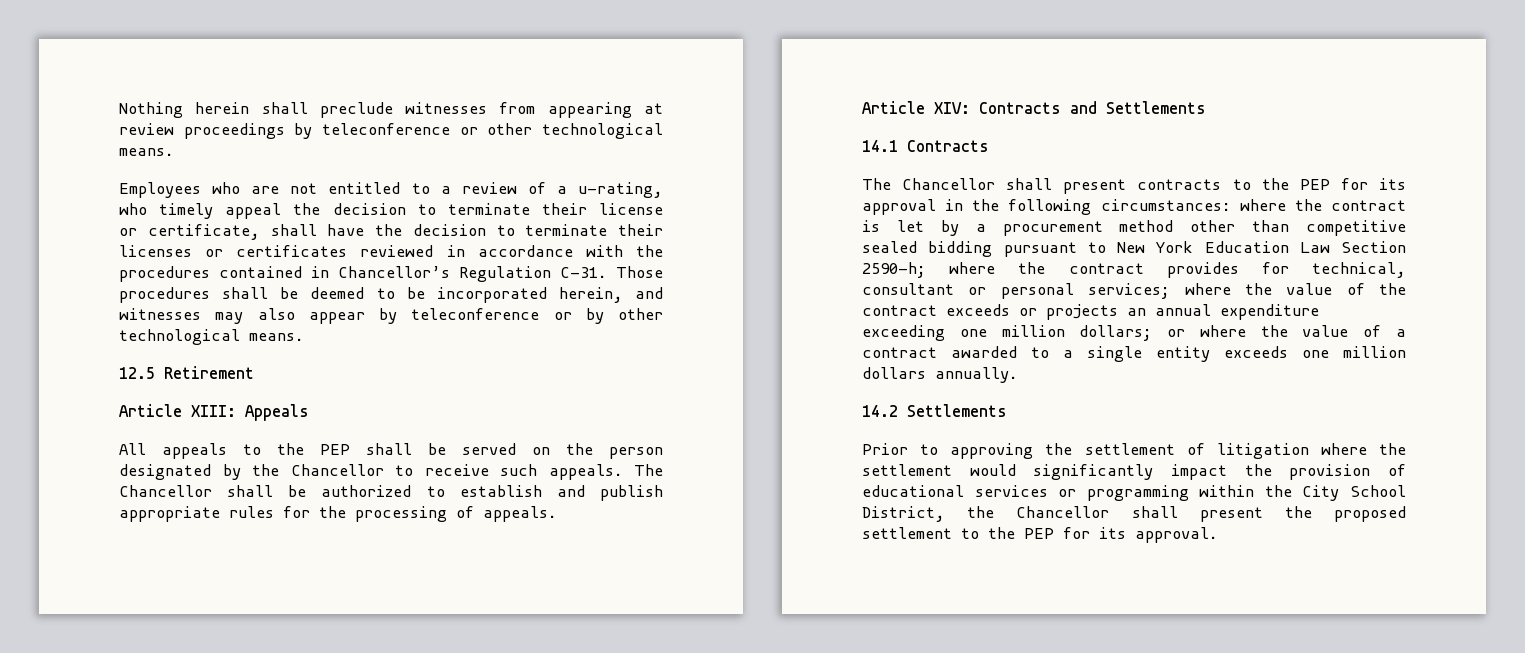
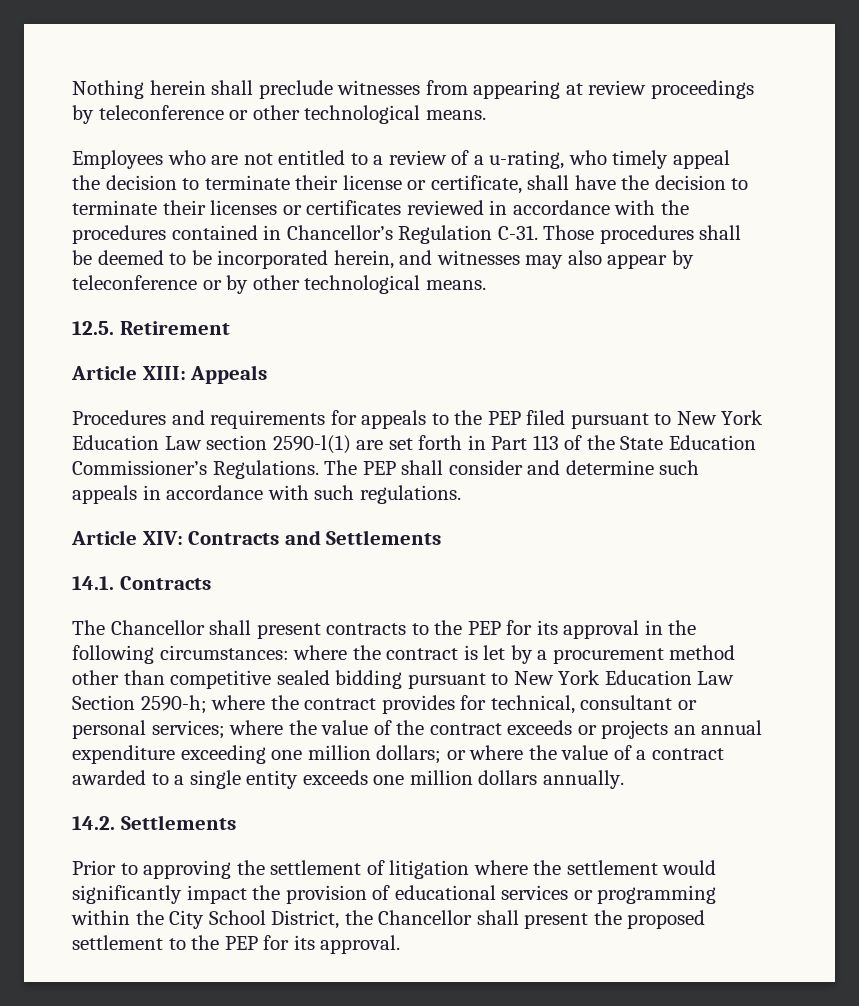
- 12.5 Retirement
+ 12.5. Retirement
- All appeals to the PEP shall be served on the person designated by the Chancellor to receive such appeals. The Chancellor shall be authorized to establish and publish appropriate rules for the processing of appeals.
+ Procedures and requirements for appeals to the PEP filed pursuant to New York Education Law section 2590-l(1) are set forth in Part 113 of the State Education Commissioner’s Regulations. The PEP shall consider and determine such appeals in accordance with such regulations.
- 14.1 Contracts
+ 14.1. Contracts
- 14.2 Settlements
+ 14.2. Settlements

